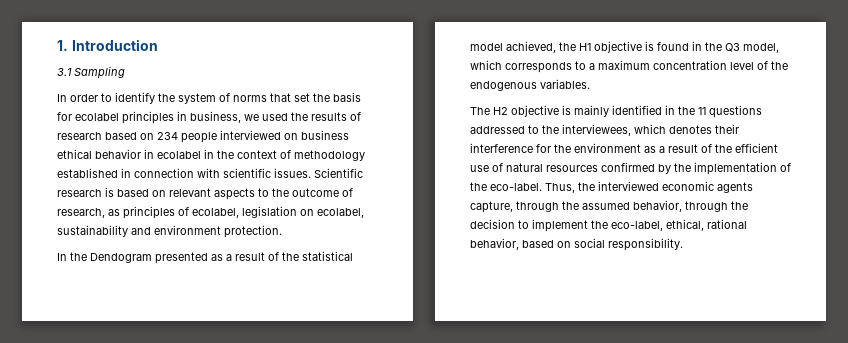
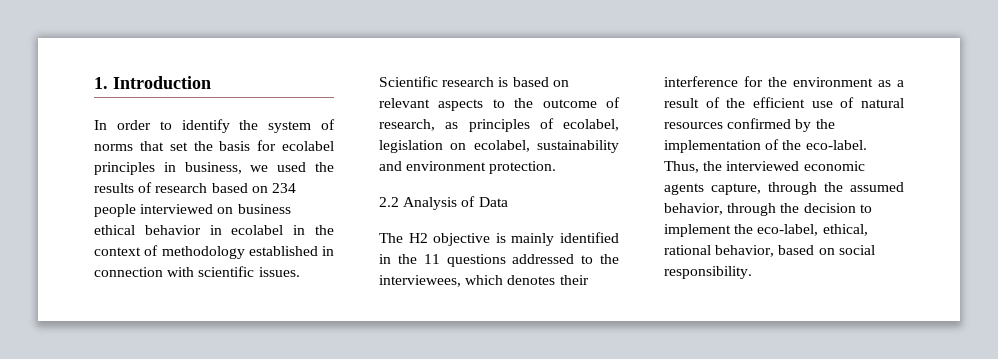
- 3.1 Sampling
- In the Dendogram presented as a result of the statistical model achieved, the H1 objective is found in the Q3 model, which corresponds to a maximum concentration level of the endogenous variables.
+ 2.2 Analysis of Data

